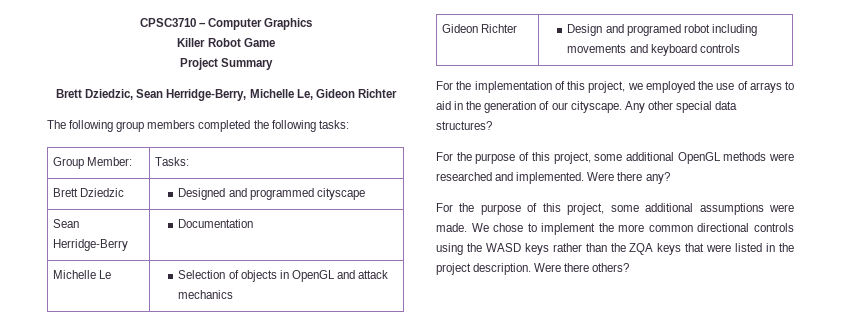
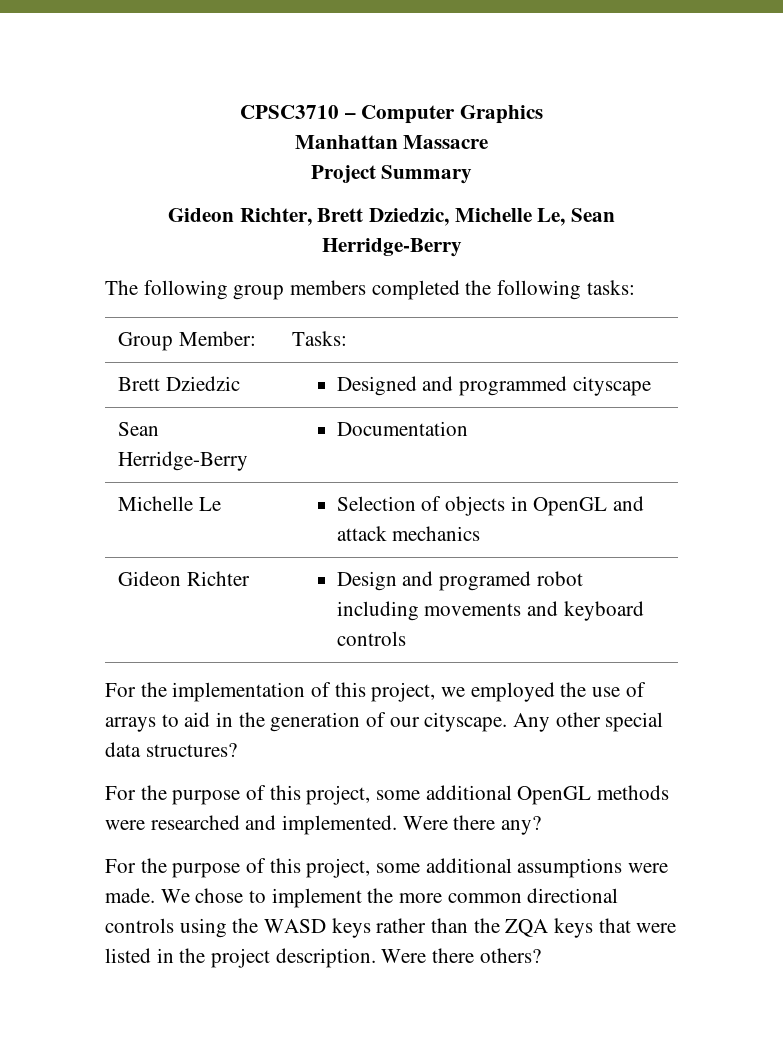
- Killer Robot Game
+ Manhattan Massacre
- Brett Dziedzic, Sean Herridge-Berry, Michelle Le, Gideon Richter
+ Gideon Richter, Brett Dziedzic, Michelle Le, Sean Herridge-Berry

